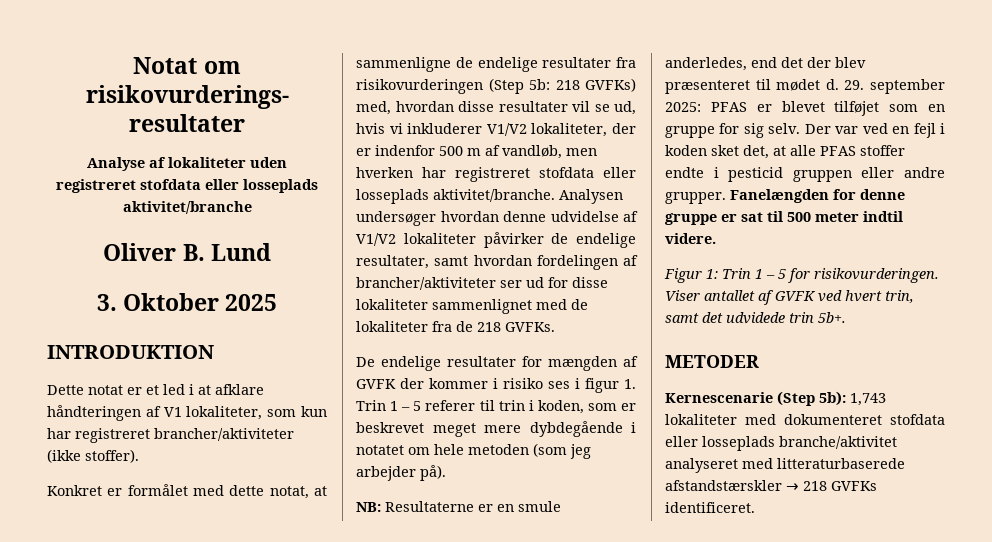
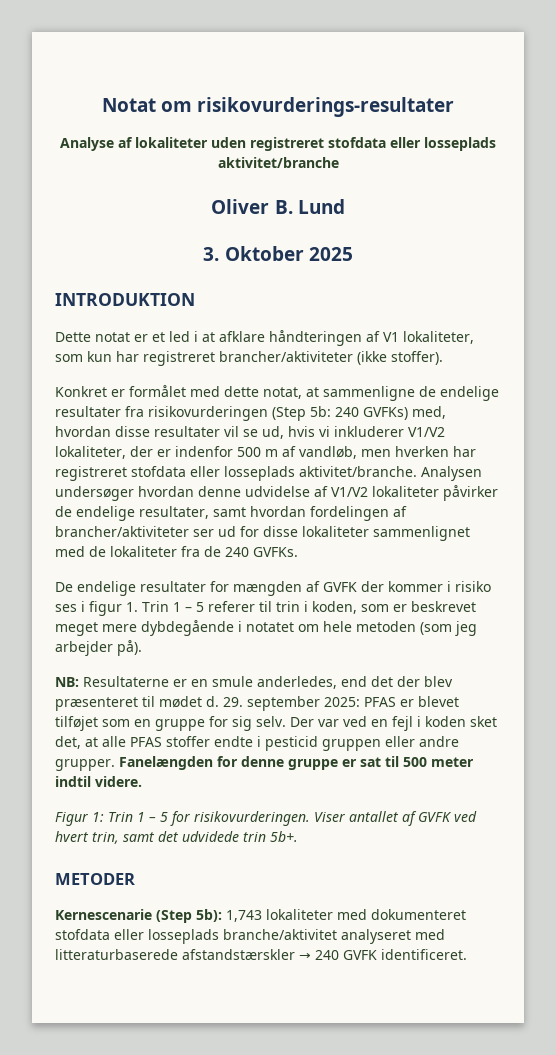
- Konkret er formålet med dette notat, at sammenligne de endelige resultater fra risikovurderingen (Step 5b: 218 GVFKs) med, hvordan disse resultater vil se ud, hvis vi inkluderer V1/V2 lokaliteter, der er indenfor 500 m af vandløb, men hverken har registreret stofdata eller losseplads aktivitet/branche.
+ Konkret er formålet med dette notat, at sammenligne de endelige resultater fra risikovurderingen (Step 5b: 240 GVFKs) med, hvordan disse resultater vil se ud, hvis vi inkluderer V1/V2 lokaliteter, der er indenfor 500 m af vandløb, men hverken har registreret stofdata eller losseplads aktivitet/branche.
- Analysen undersøger hvordan denne udvidelse af V1/V2 lokaliteter påvirker de endelige resultater, samt hvordan fordelingen af brancher/aktiviteter ser ud for disse lokaliteter sammenlignet med de lokaliteter fra de 218 GVFKs.
+ Analysen undersøger hvordan denne udvidelse af V1/V2 lokaliteter påvirker de endelige resultater, samt hvordan fordelingen af brancher/aktiviteter ser ud for disse lokaliteter sammenlignet med de lokaliteter fra de 240 GVFKs.
- Kernescenarie (Step 5b): 1,743 lokaliteter med dokumenteret stofdata eller losseplads branche/aktivitet analyseret med litteraturbaserede afstandstærskler → 218 GVFKs identificeret.
+ Kernescenarie (Step 5b): 1,743 lokaliteter med dokumenteret stofdata eller losseplads branche/aktivitet analyseret med litteraturbaserede afstandstærskler → 240 GVFK identificeret.

